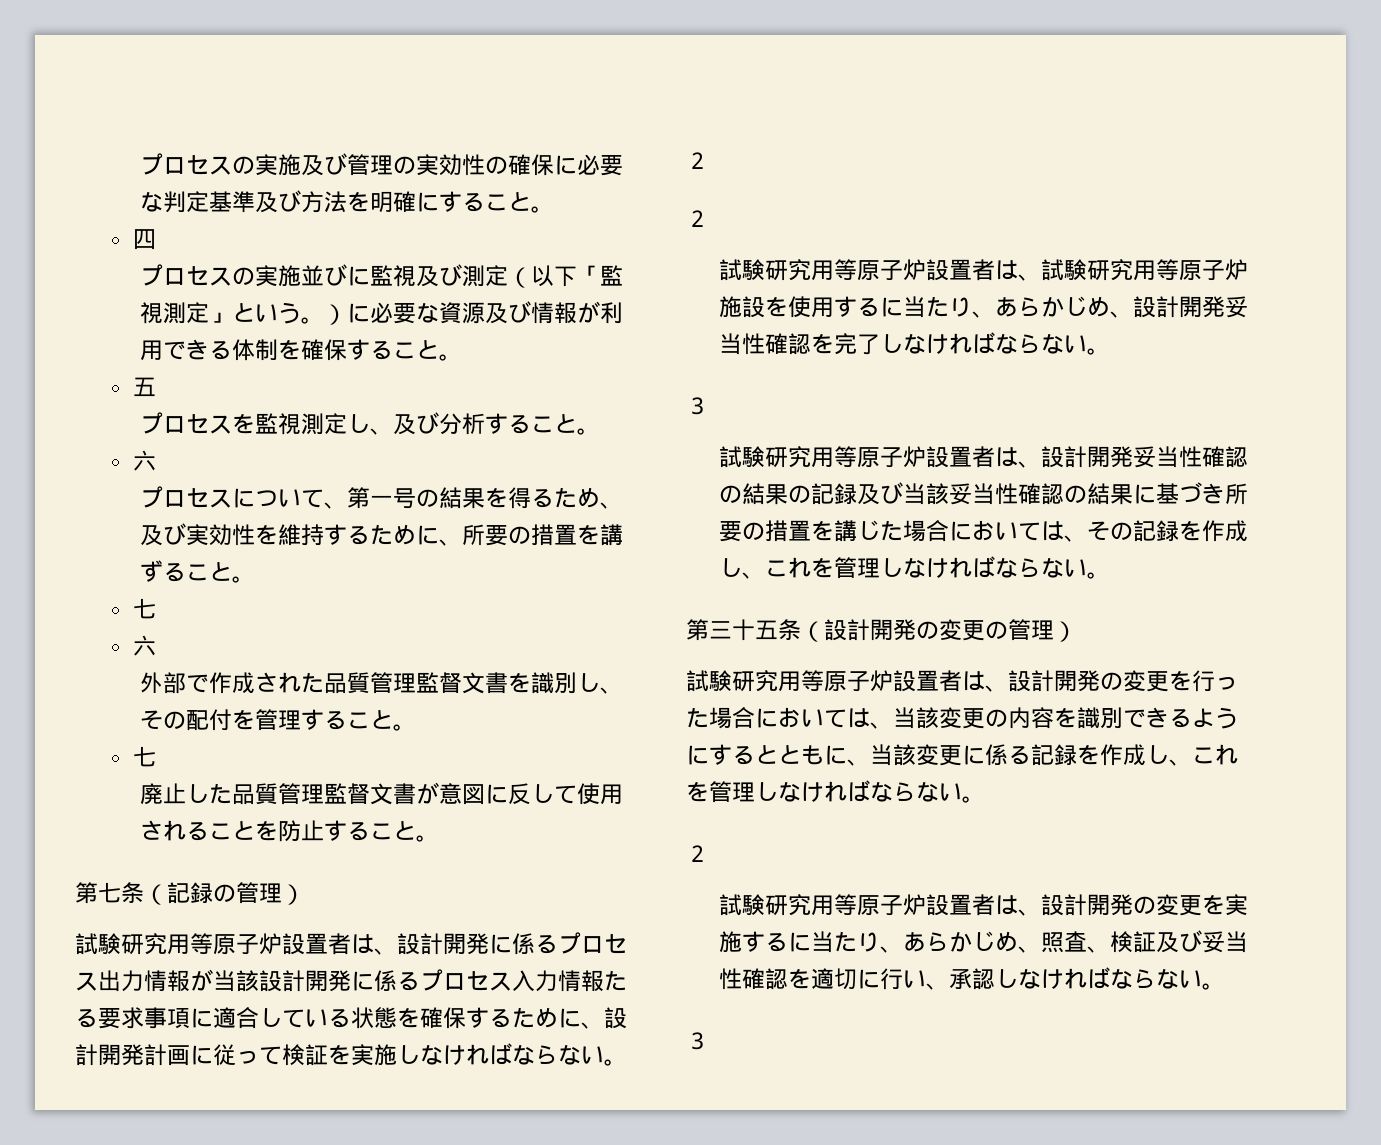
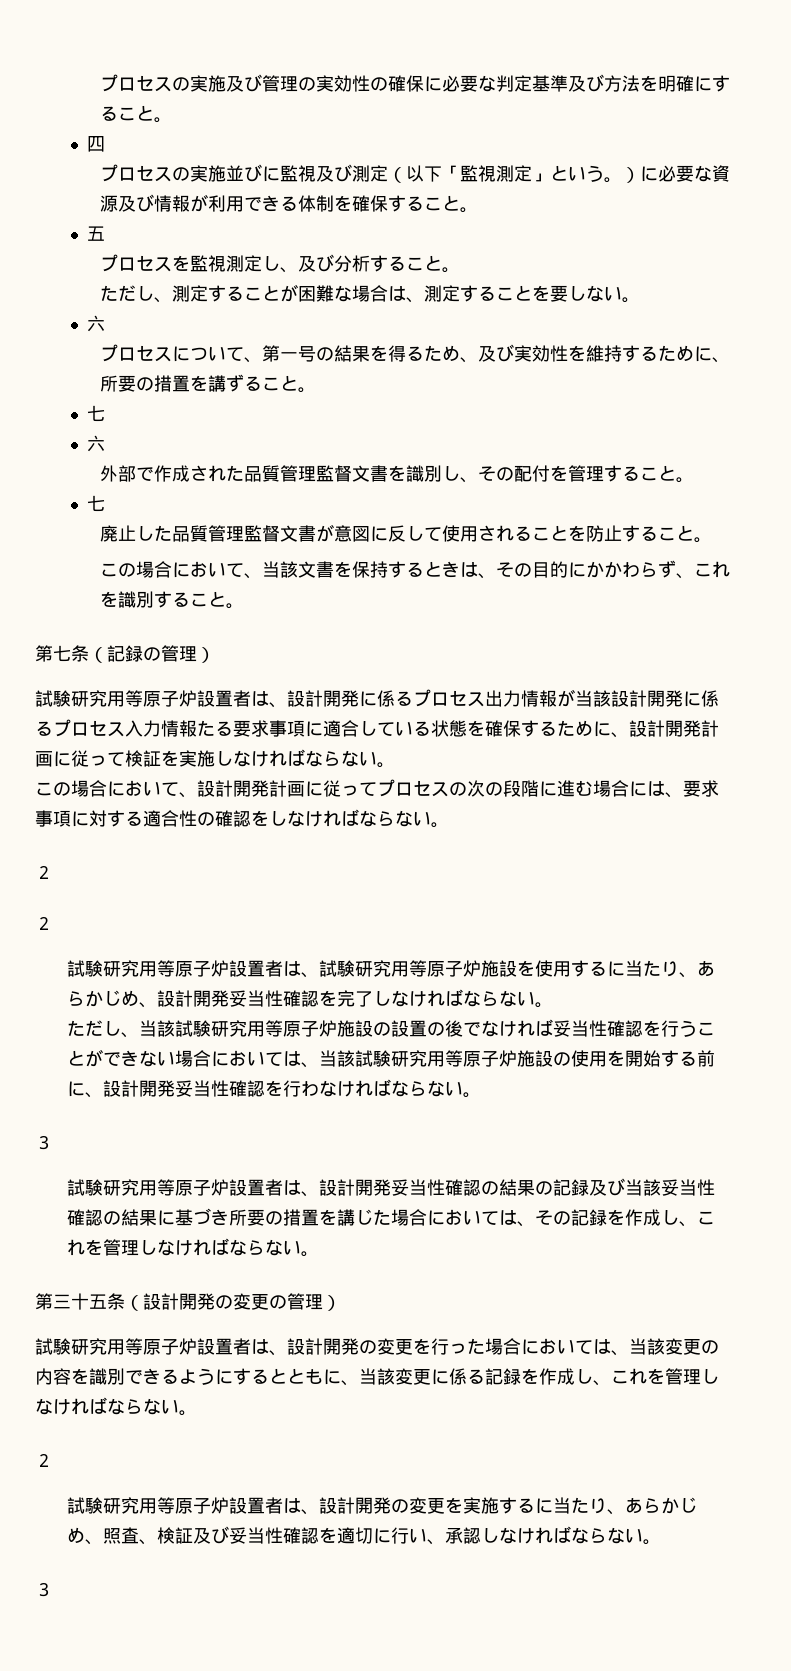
+ ただし、測定することが困難な場合は、測定することを要しない。
+ この場合において、当該文書を保持するときは、その目的にかかわらず、これを識別すること。
+ この場合において、設計開発計画に従ってプロセスの次の段階に進む場合には、要求事項に対する適合性の確認をしなければならない。
+ ただし、当該試験研究用等原子炉施設の設置の後でなければ妥当性確認を行うことができない場合においては、当該試験研究用等原子炉施設の使用を開始する前に、設計開発妥当性確認を行わなければならない。

